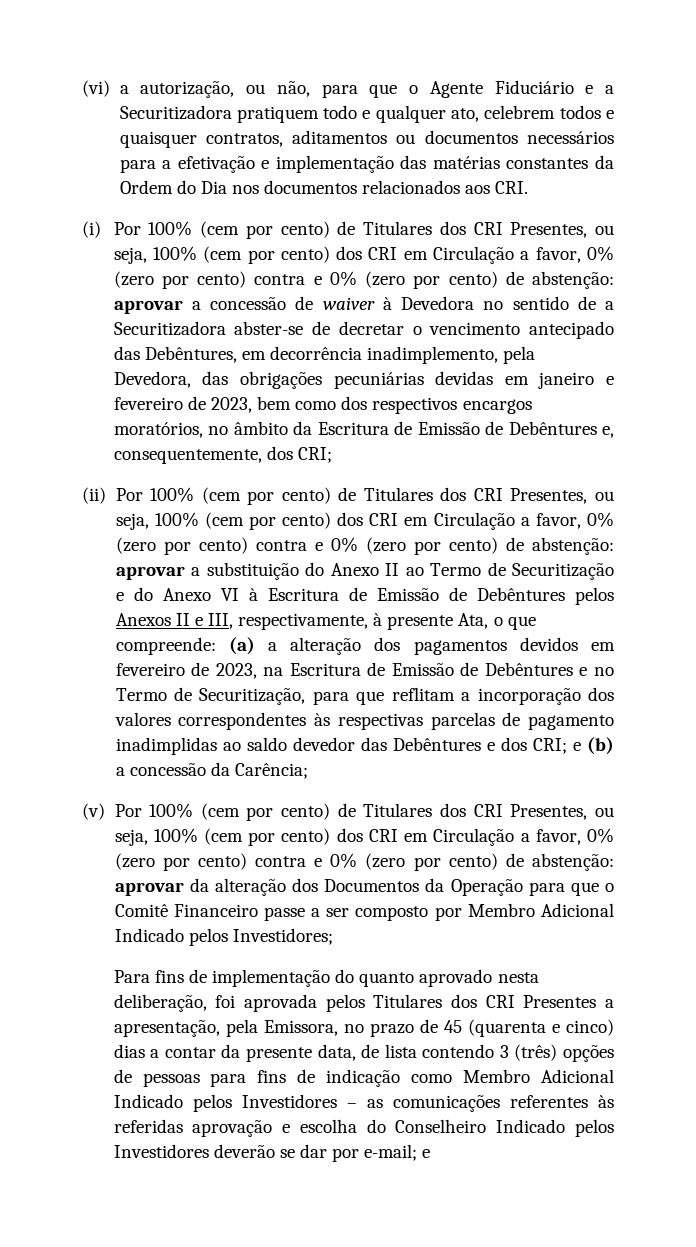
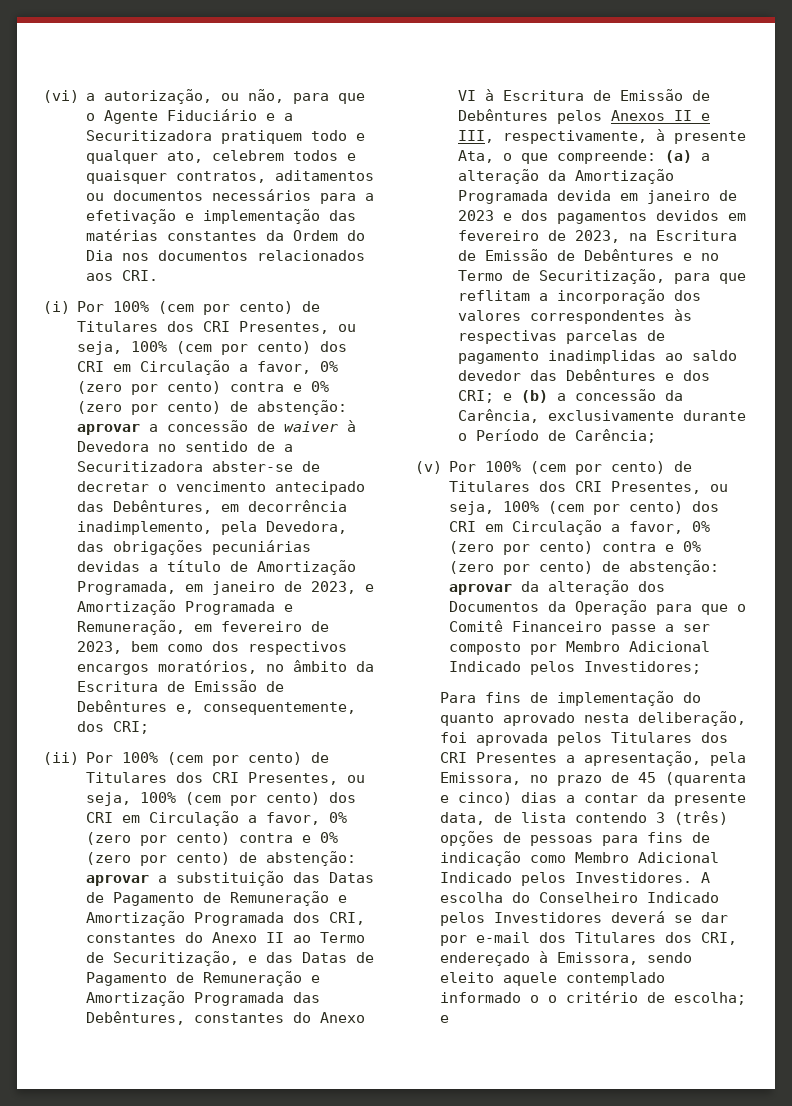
- aprovar a concessão de waiver à Devedora no sentido de a Securitizadora abster-se de decretar o vencimento antecipado das Debêntures, em decorrência inadimplemento, pela Devedora, das obrigações pecuniárias devidas em janeiro e fevereiro de 2023, bem como dos respectivos encargos moratórios, no âmbito da Escritura de Emissão de Debêntures e, consequentemente, dos CRI;
+ aprovar a concessão de waiver à Devedora no sentido de a Securitizadora abster-se de decretar o vencimento antecipado das Debêntures, em decorrência inadimplemento, pela Devedora, das obrigações pecuniárias devidas a título de Amortização Programada, em janeiro de 2023, e Amortização Programada e Remuneração, em fevereiro de 2023, bem como dos respectivos encargos moratórios, no âmbito da Escritura de Emissão de Debêntures e, consequentemente, dos CRI;
- aprovar a substituição do Anexo II ao Termo de Securitização e do Anexo VI à Escritura de Emissão de Debêntures pelos Anexos II e III, respectivamente, à presente Ata, o que compreende:
+ aprovar a substituição das Datas de Pagamento de Remuneração e Amortização Programada dos CRI, constantes do Anexo II ao Termo de Securitização, e das Datas de Pagamento de Remuneração e Amortização Programada das Debêntures, constantes do Anexo VI à Escritura de Emissão de Debêntures pelos Anexos II e III, respectivamente, à presente Ata, o que compreende:
- (a) a alteração dos pagamentos devidos em fevereiro de 2023, na Escritura de Emissão de Debêntures e no Termo de Securitização, para que reflitam a incorporação dos valores correspondentes às respectivas parcelas de pagamento inadimplidas ao saldo devedor das Debêntures e dos CRI;
+ (a) a alteração da Amortização Programada devida em janeiro de 2023 e dos pagamentos devidos em fevereiro de 2023, na Escritura de Emissão de Debêntures e no Termo de Securitização, para que reflitam a incorporação dos valores correspondentes às respectivas parcelas de pagamento inadimplidas ao saldo devedor das Debêntures e dos CRI;
- e (b) a concessão da Carência;
+ e (b) a concessão da Carência, exclusivamente durante o Período de Carência;
- Para fins de implementação do quanto aprovado nesta deliberação, foi aprovada pelos Titulares dos CRI Presentes a apresentação, pela Emissora, no prazo de 45 (quarenta e cinco) dias a contar da presente data, de lista contendo 3 (três) opções de pessoas para fins de indicação como Membro Adicional Indicado pelos Investidores – as comunicações referentes às referidas aprovação e escolha do Conselheiro Indicado pelos Investidores deverão se dar por e-mail; e
+ Para fins de implementação do quanto aprovado nesta deliberação, foi aprovada pelos Titulares dos CRI Presentes a apresentação, pela Emissora, no prazo de 45 (quarenta e cinco) dias a contar da presente data, de lista contendo 3 (três) opções de pessoas para fins de indicação como Membro Adicional Indicado pelos Investidores. A escolha do Conselheiro Indicado pelos Investidores deverá se dar por e-mail dos Titulares dos CRI, endereçado à Emissora, sendo eleito aquele contemplado informado o o critério de escolha; e

